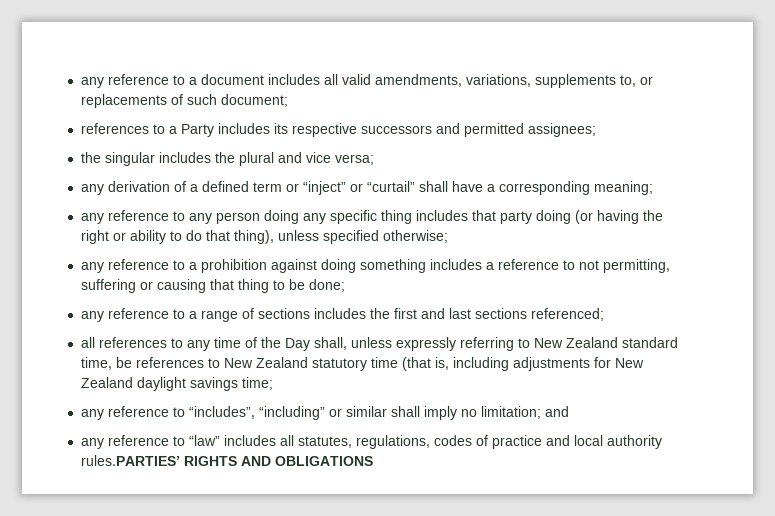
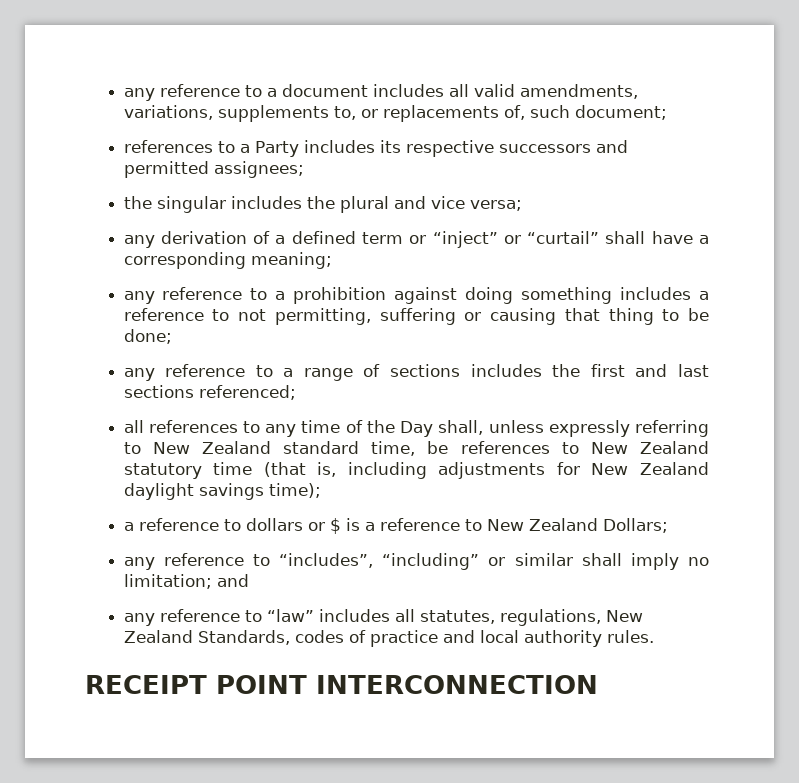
- any reference to a document includes all valid amendments, variations, supplements to, or replacements of such document;
+ any reference to a document includes all valid amendments, variations, supplements to, or replacements of, such document;
- any reference to any person doing any specific thing includes that party doing (or having the right or ability to do that thing), unless specified otherwise;
- all references to any time of the Day shall, unless expressly referring to New Zealand standard time, be references to New Zealand statutory time (that is, including adjustments for New Zealand daylight savings time;
+ all references to any time of the Day shall, unless expressly referring to New Zealand standard time, be references to New Zealand statutory time (that is, including adjustments for New Zealand daylight savings time);
+ a reference to dollars or $ is a reference to New Zealand Dollars;
- any reference to “law” includes all statutes, regulations, codes of practice and local authority rules.PARTIES’ RIGHTS AND OBLIGATIONS
+ any reference to “law” includes all statutes, regulations, New Zealand Standards, codes of practice and local authority rules.
+ RECEIPT POINT INTERCONNECTION

